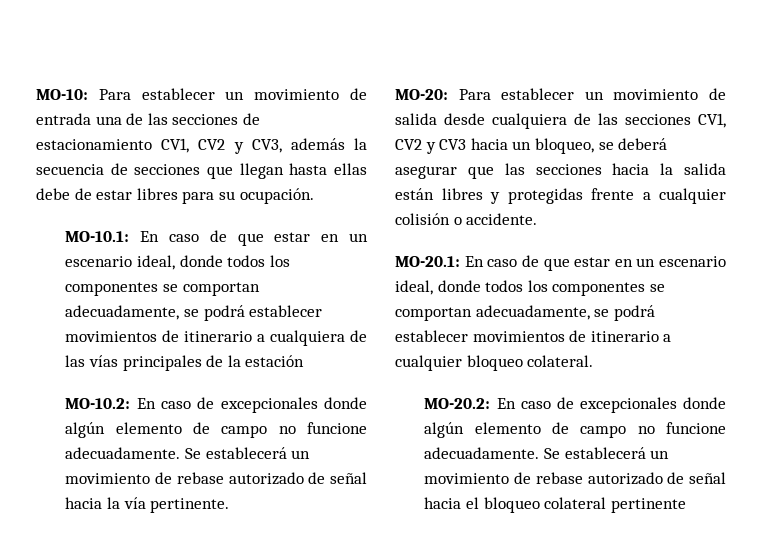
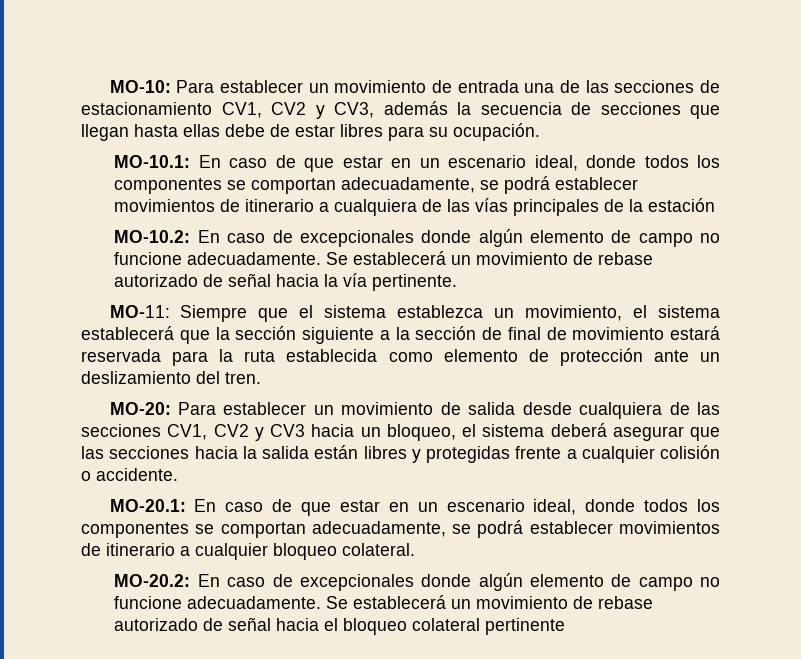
+ MO-11: Siempre que el sistema establezca un movimiento, el sistema establecerá que la sección siguiente a la sección de final de movimiento estará reservada para la ruta establecida como elemento de protección ante un deslizamiento del tren.
- MO-20: Para establecer un movimiento de salida desde cualquiera de las secciones CV1, CV2 y CV3 hacia un bloqueo, se deberá asegurar que las secciones hacia la salida están libres y protegidas frente a cualquier colisión o accidente.
+ MO-20: Para establecer un movimiento de salida desde cualquiera de las secciones CV1, CV2 y CV3 hacia un bloqueo, el sistema deberá asegurar que las secciones hacia la salida están libres y protegidas frente a cualquier colisión o accidente.

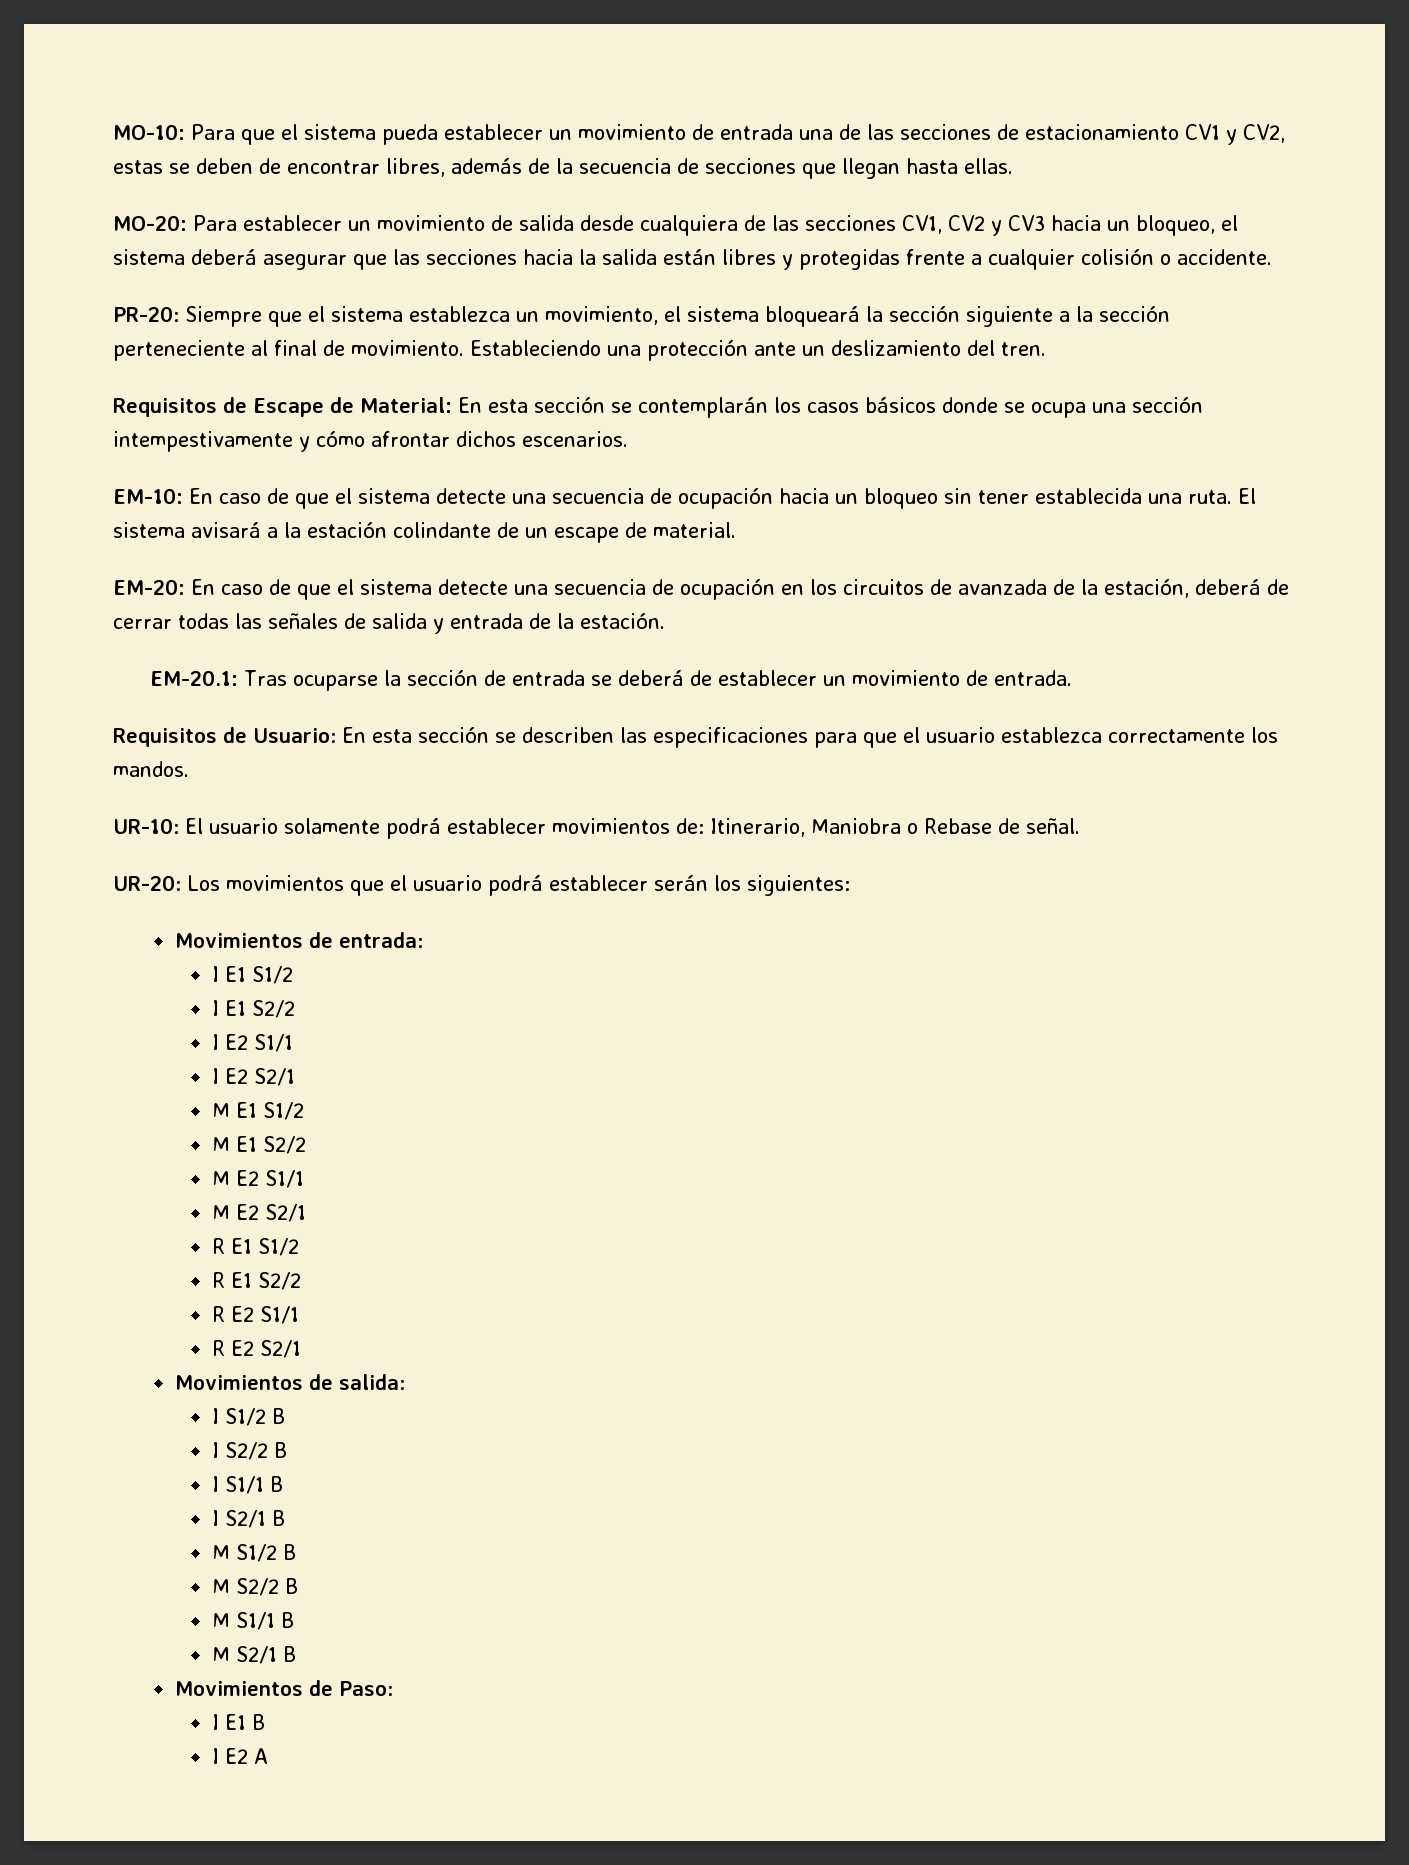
- MO-10: Para establecer un movimiento de entrada una de las secciones de estacionamiento CV1, CV2 y CV3, además la secuencia de secciones que llegan hasta ellas debe de estar libres para su ocupación.
- MO-10.1: En caso de que estar en un escenario ideal, donde todos los componentes se comportan adecuadamente, se podrá establecer movimientos de itinerario a cualquiera de las vías principales de la estación
- MO-10.2: En caso de excepcionales donde algún elemento de campo no funcione adecuadamente. Se establecerá un movimiento de rebase autorizado de señal hacia la vía pertinente.
- MO-11: Siempre que el sistema establezca un movimiento, el sistema establecerá que la sección siguiente a la sección de final de movimiento estará reservada para la ruta establecida como elemento de protección ante un deslizamiento del tren.
+ MO-10: Para que el sistema pueda establecer un movimiento de entrada una de las secciones de estacionamiento CV1 y CV2, estas se deben de encontrar libres, además de la secuencia de secciones que llegan hasta ellas.
- MO-20.1: En caso de que estar en un escenario ideal, donde todos los componentes se comportan adecuadamente, se podrá establecer movimientos de itinerario a cualquier bloqueo colateral.
- MO-20.2: En caso de excepcionales donde algún elemento de campo no funcione adecuadamente. Se establecerá un movimiento de rebase autorizado de señal hacia el bloqueo colateral pertinente
+ PR-20: Siempre que el sistema establezca un movimiento, el sistema bloqueará la sección siguiente a la sección perteneciente al final de movimiento. Estableciendo una protección ante un deslizamiento del tren.
+ Requisitos de Escape de Material: En esta sección se contemplarán los casos básicos donde se ocupa una sección intempestivamente y cómo afrontar dichos escenarios.
+ EM-10: En caso de que el sistema detecte una secuencia de ocupación hacia un bloqueo sin tener establecida una ruta. El sistema avisará a la estación colindante de un escape de material.
+ EM-20: En caso de que el sistema detecte una secuencia de ocupación en los circuitos de avanzada de la estación, deberá de cerrar todas las señales de salida y entrada de la estación.
+ EM-20.1: Tras ocuparse la sección de entrada se deberá de establecer un movimiento de entrada.
+ Requisitos de Usuario: En esta sección se describen las especificaciones para que el usuario establezca correctamente los mandos.
+ UR-10: El usuario solamente podrá establecer movimientos de: Itinerario, Maniobra o Rebase de señal.
+ UR-20: Los movimientos que el usuario podrá establecer serán los siguientes:
+ Movimientos de entrada:
+ I E1 S1/2
+ I E1 S2/2
+ I E2 S1/1
+ I E2 S2/1
+ M E1 S1/2
+ M E1 S2/2
+ M E2 S1/1
+ M E2 S2/1
+ R E1 S1/2
+ R E1 S2/2
+ R E2 S1/1
+ R E2 S2/1
+ Movimientos de salida:
+ I S1/2 B
+ I S2/2 B
+ I S1/1 B
+ I S2/1 B
+ M S1/2 B
+ M S2/2 B
+ M S1/1 B
+ M S2/1 B
+ Movimientos de Paso:
+ I E1 B
+ I E2 A

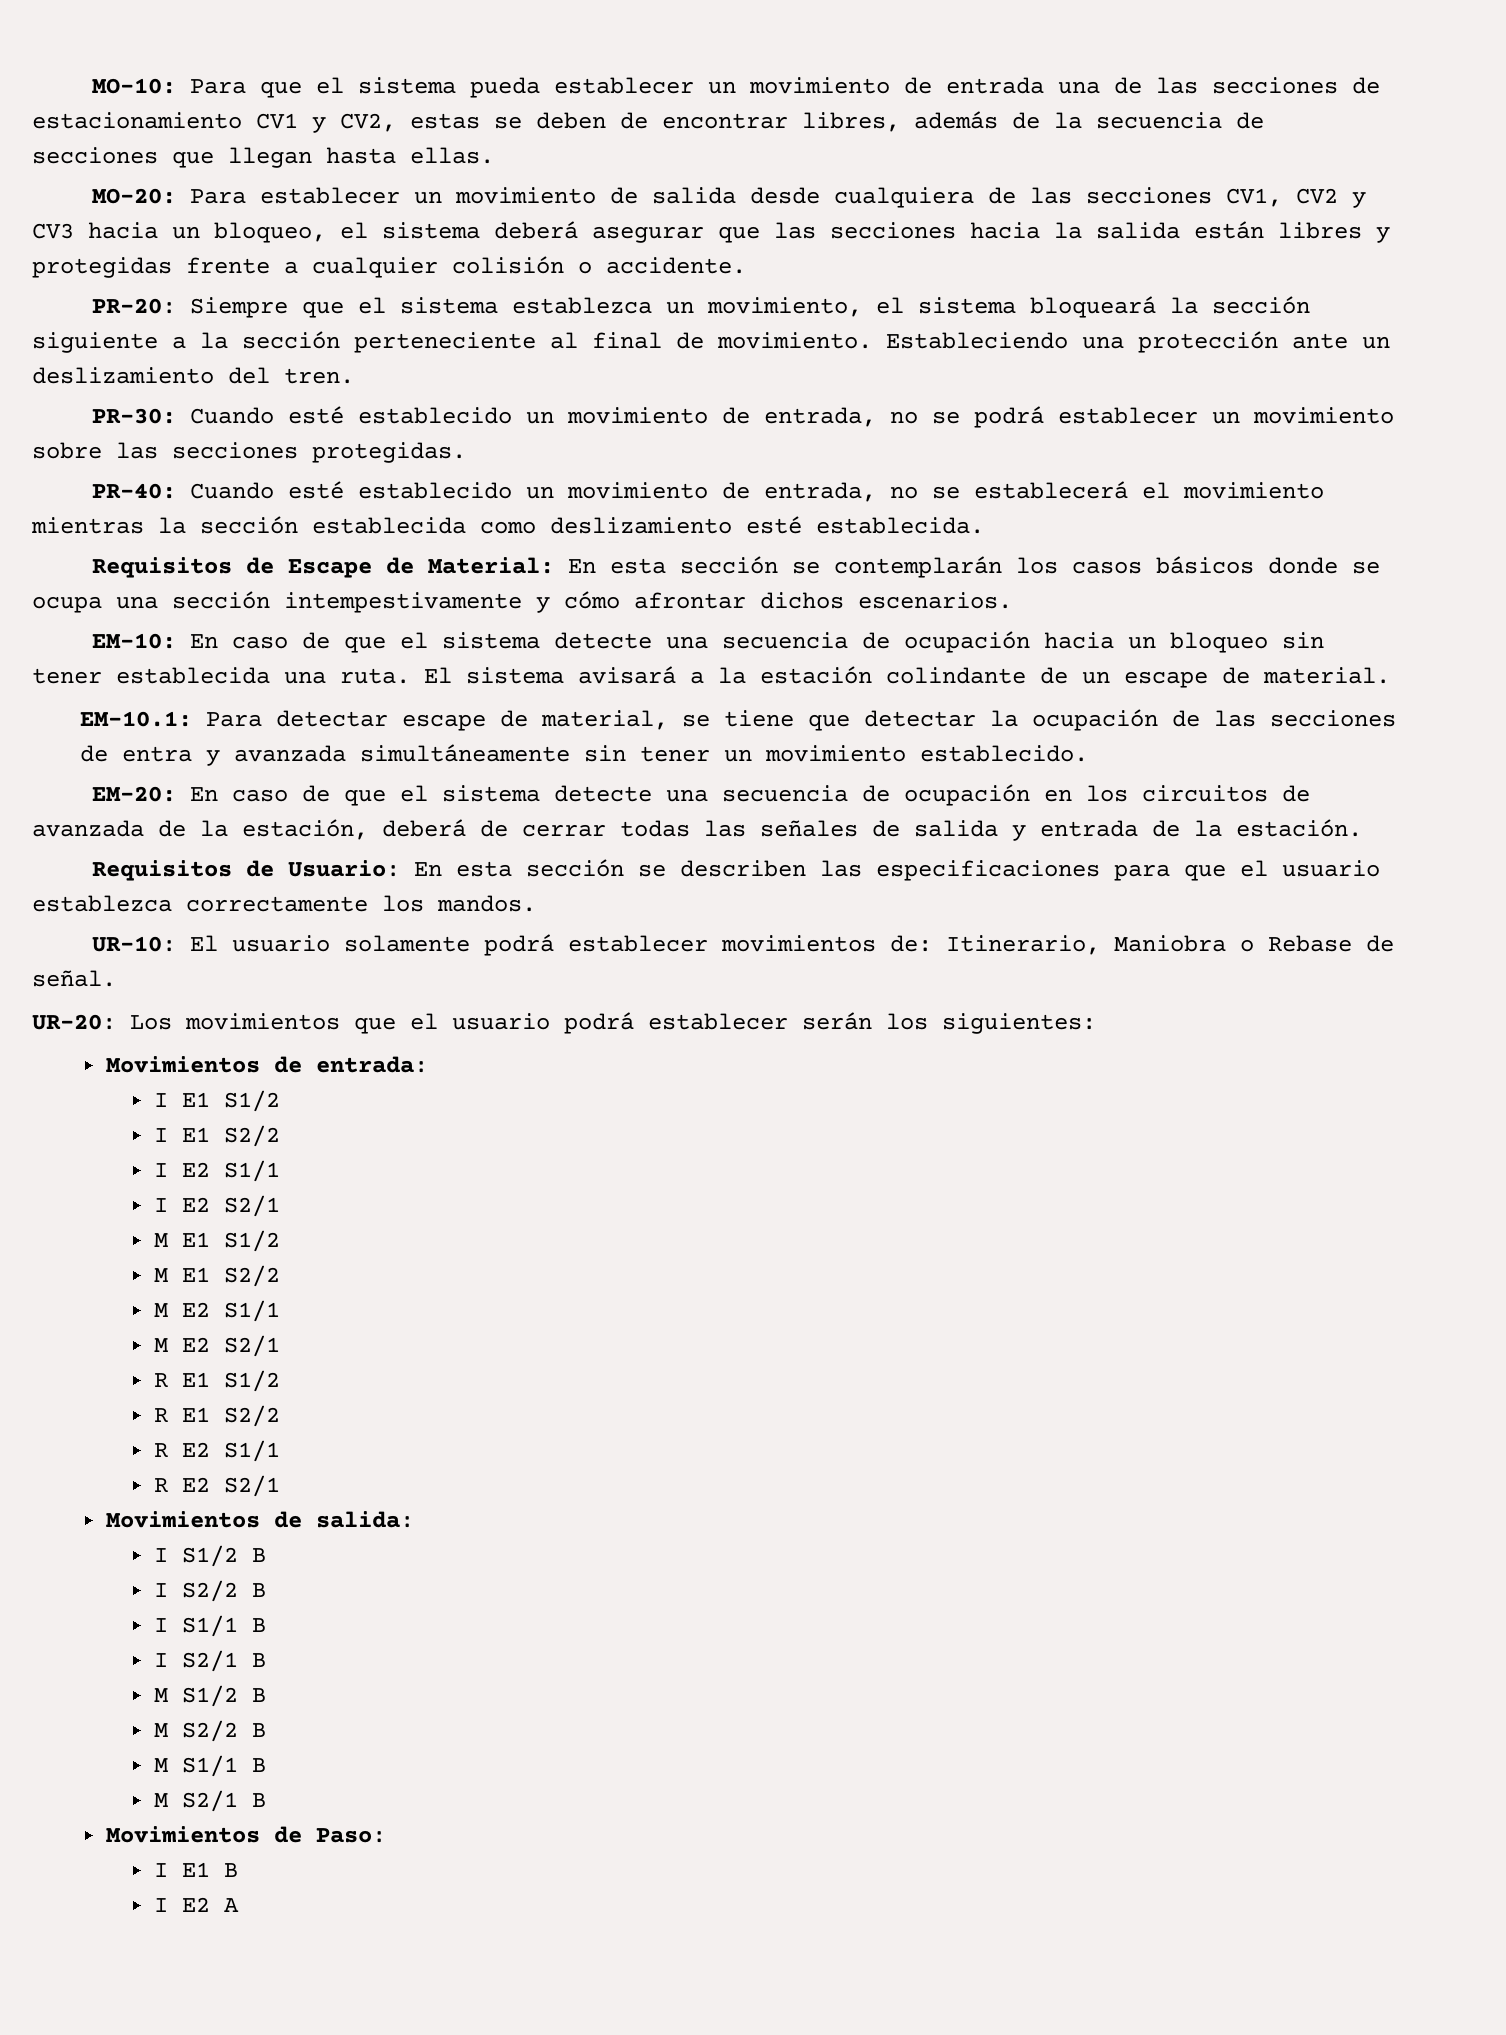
+ PR-30: Cuando esté establecido un movimiento de entrada, no se podrá establecer un movimiento sobre las secciones protegidas.
+ PR-40: Cuando esté establecido un movimiento de entrada, no se establecerá el movimiento mientras la sección establecida como deslizamiento esté establecida.
+ EM-10.1: Para detectar escape de material, se tiene que detectar la ocupación de las secciones de entra y avanzada simultáneamente sin tener un movimiento establecido.
- EM-20.1: Tras ocuparse la sección de entrada se deberá de establecer un movimiento de entrada.

